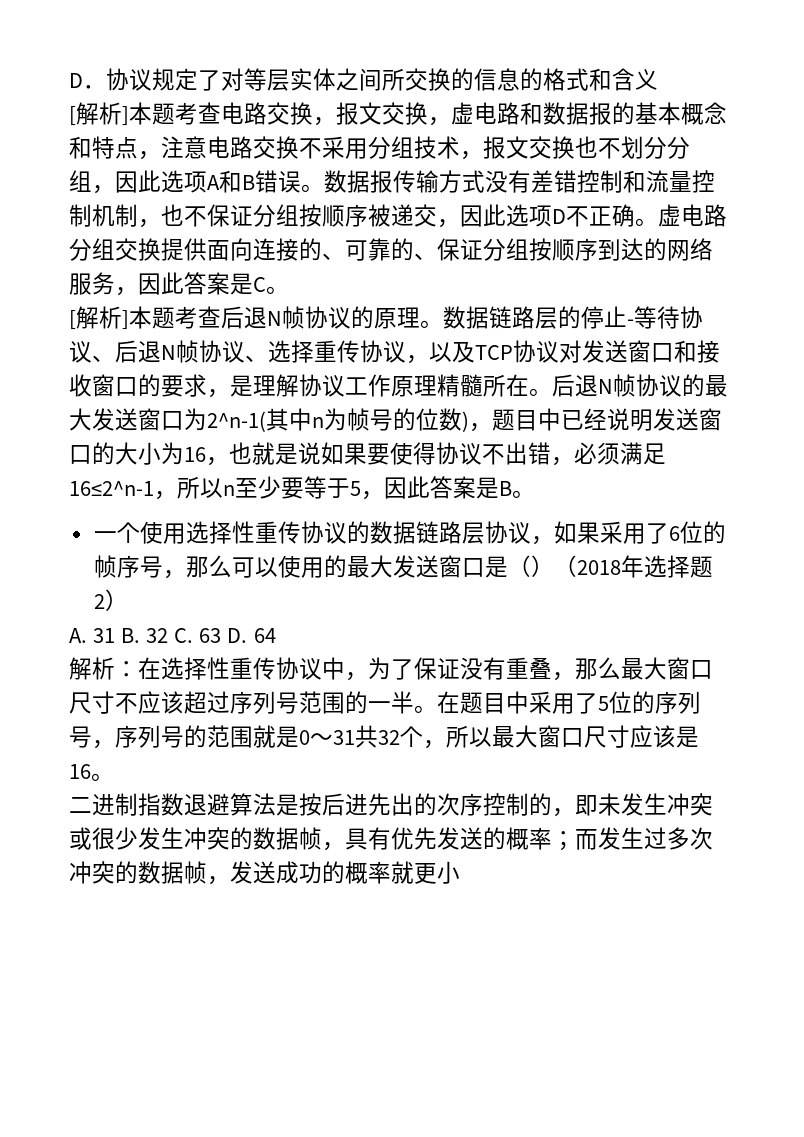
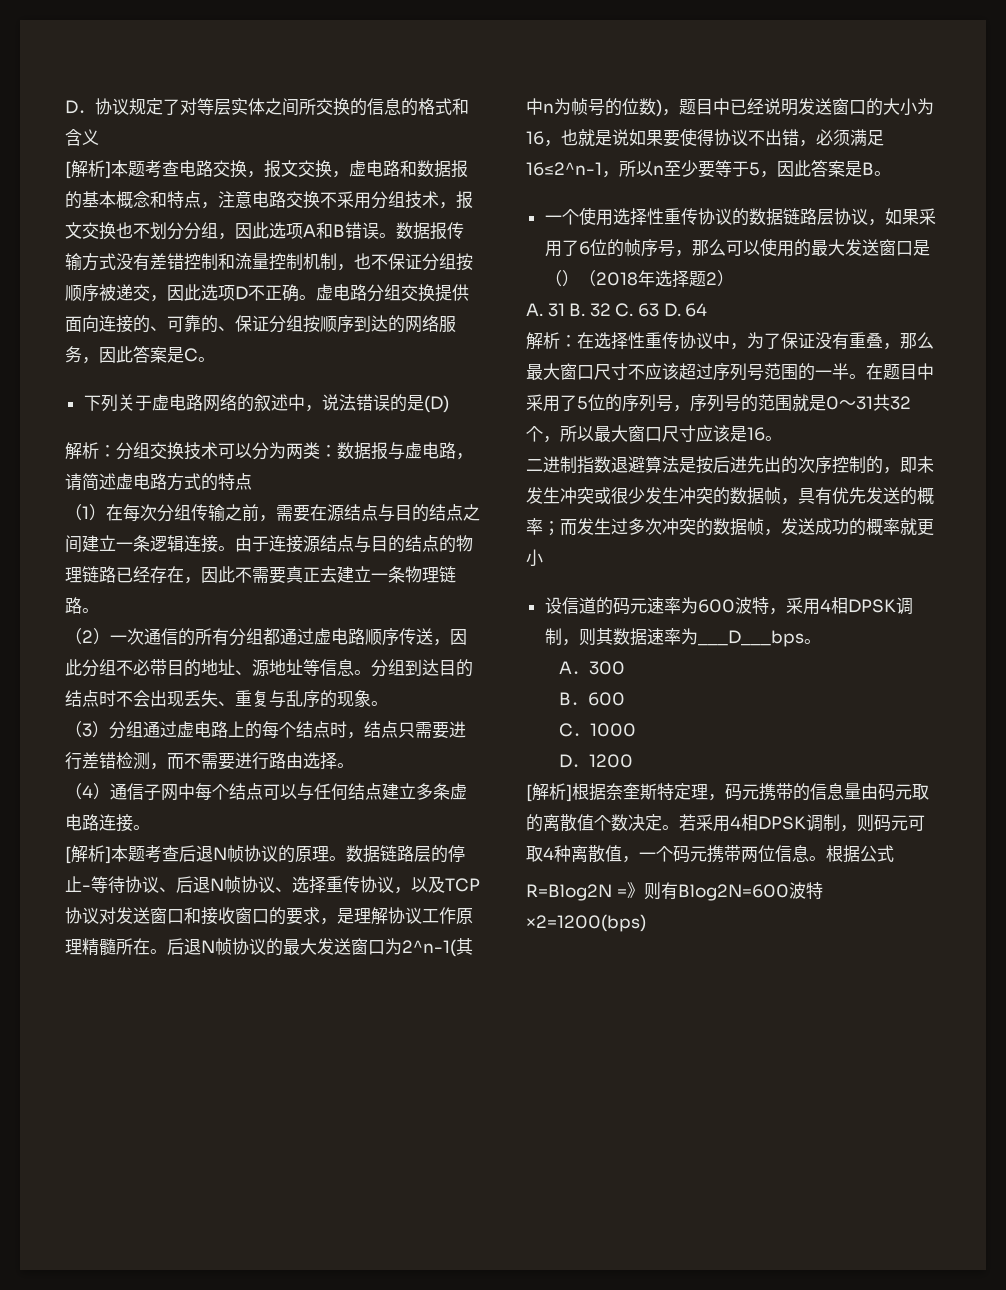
+ 下列关于虚电路网络的叙述中，说法错误的是(D)
+ 解析：分组交换技术可以分为两类：数据报与虚电路，请简述虚电路方式的特点
+ （1）在每次分组传输之前，需要在源结点与目的结点之间建立一条逻辑连接。由于连接源结点与目的结点的物理链路已经存在，因此不需要真正去建立一条物理链路。
+ （2）一次通信的所有分组都通过虚电路顺序传送，因此分组不必带目的地址、源地址等信息。分组到达目的结点时不会出现丢失、重复与乱序的现象。
+ （3）分组通过虚电路上的每个结点时，结点只需要进行差错检测，而不需要进行路由选择。
+ （4）通信子网中每个结点可以与任何结点建立多条虚电路连接。
+ 设信道的码元速率为600波特，采用4相DPSK调制，则其数据速率为___D___bps。
+ A．300
+ B．600
+ C．1000
+ D．1200
+ [解析]根据奈奎斯特定理，码元携带的信息量由码元取的离散值个数决定。若采用4相DPSK调制，则码元可取4种离散值，一个码元携带两位信息。根据公式
+ R=Blog2N =》则有Blog2N=600波特×2=1200(bps)

